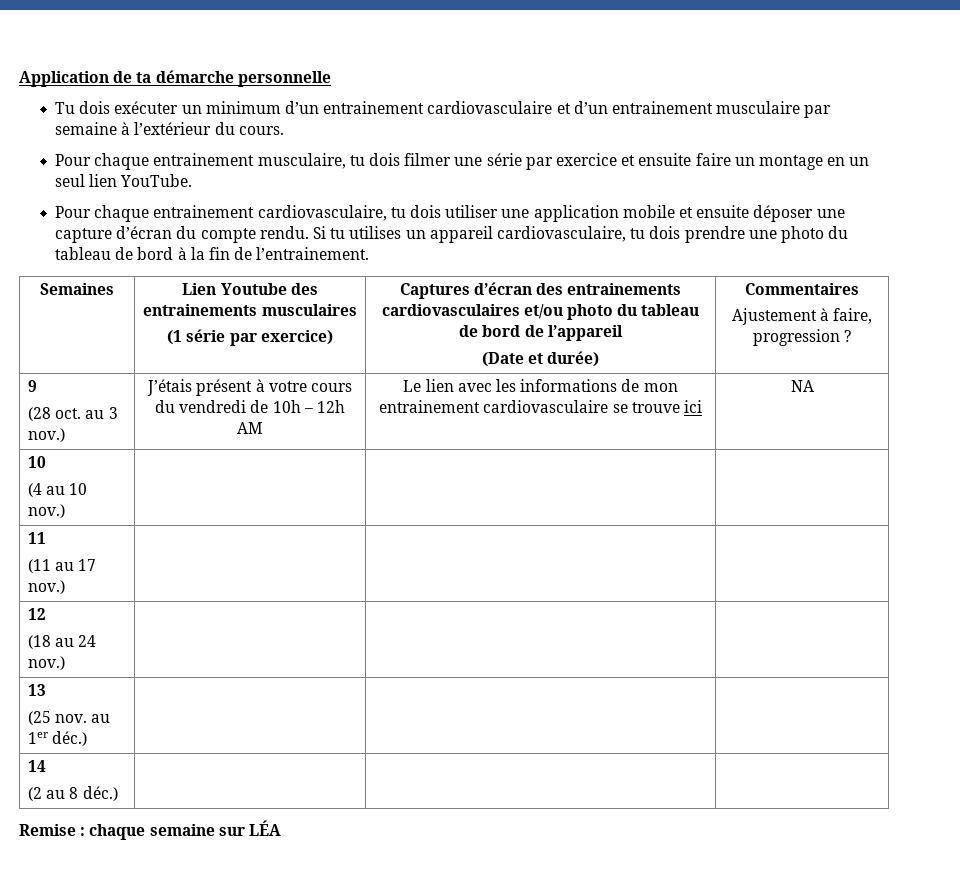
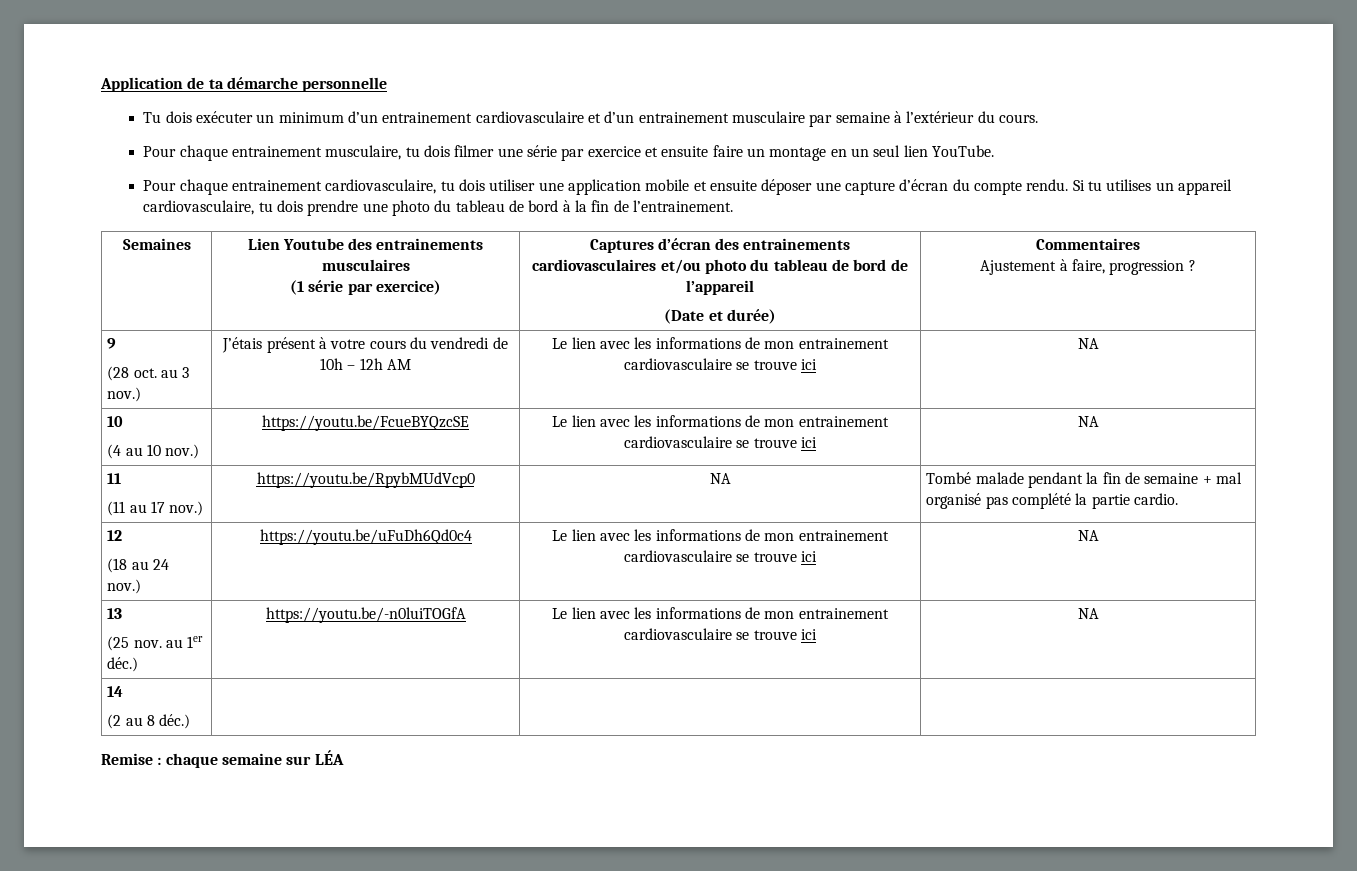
  9
  (28 oct. au 3 nov.) | J’étais présent à votre cours du vendredi de 10h – 12h AM | Le lien avec les informations de mon entrainement cardiovasculaire se trouve ici | NA
  10
- (4 au 10 nov.) | | |
+ (4 au 10 nov.) | https://youtu.be/FcueBYQzcSE | Le lien avec les informations de mon entrainement cardiovasculaire se trouve ici | NA
  11
- (11 au 17 nov.) | | |
+ (11 au 17 nov.) | https://youtu.be/RpybMUdVcp0 | NA | Tombé malade pendant la fin de semaine + mal organisé pas complété la partie cardio.
  12
- (18 au 24 nov.) | | |
+ (18 au 24 nov.) | https://youtu.be/uFuDh6Qd0c4 | Le lien avec les informations de mon entrainement cardiovasculaire se trouve ici | NA
  13
- (25 nov. au 1er déc.) | | |
+ (25 nov. au 1er déc.) | https://youtu.be/-n0luiTOGfA | Le lien avec les informations de mon entrainement cardiovasculaire se trouve ici | NA

